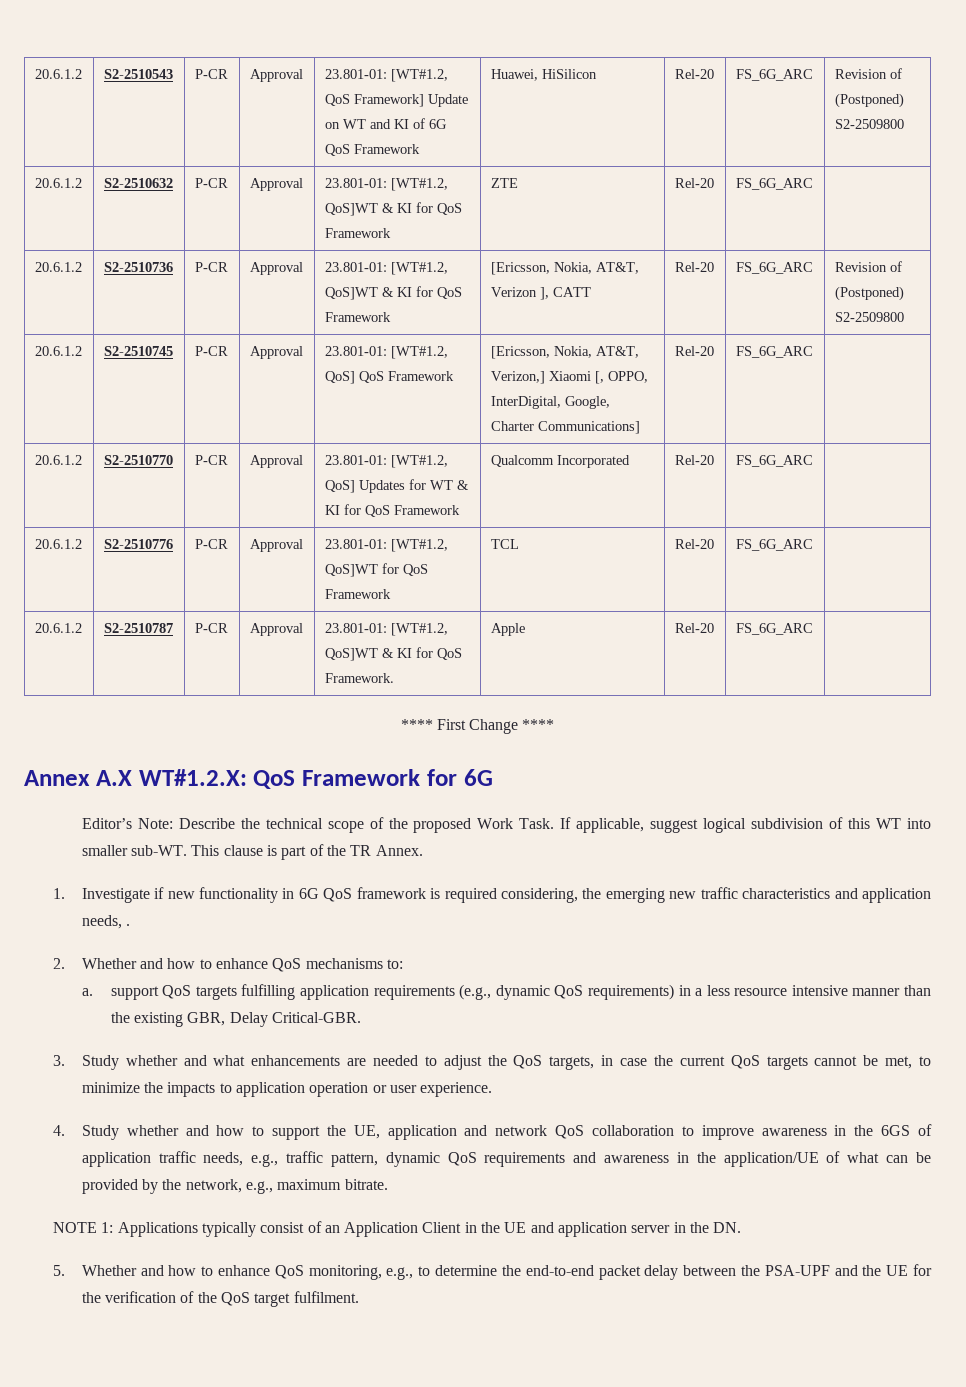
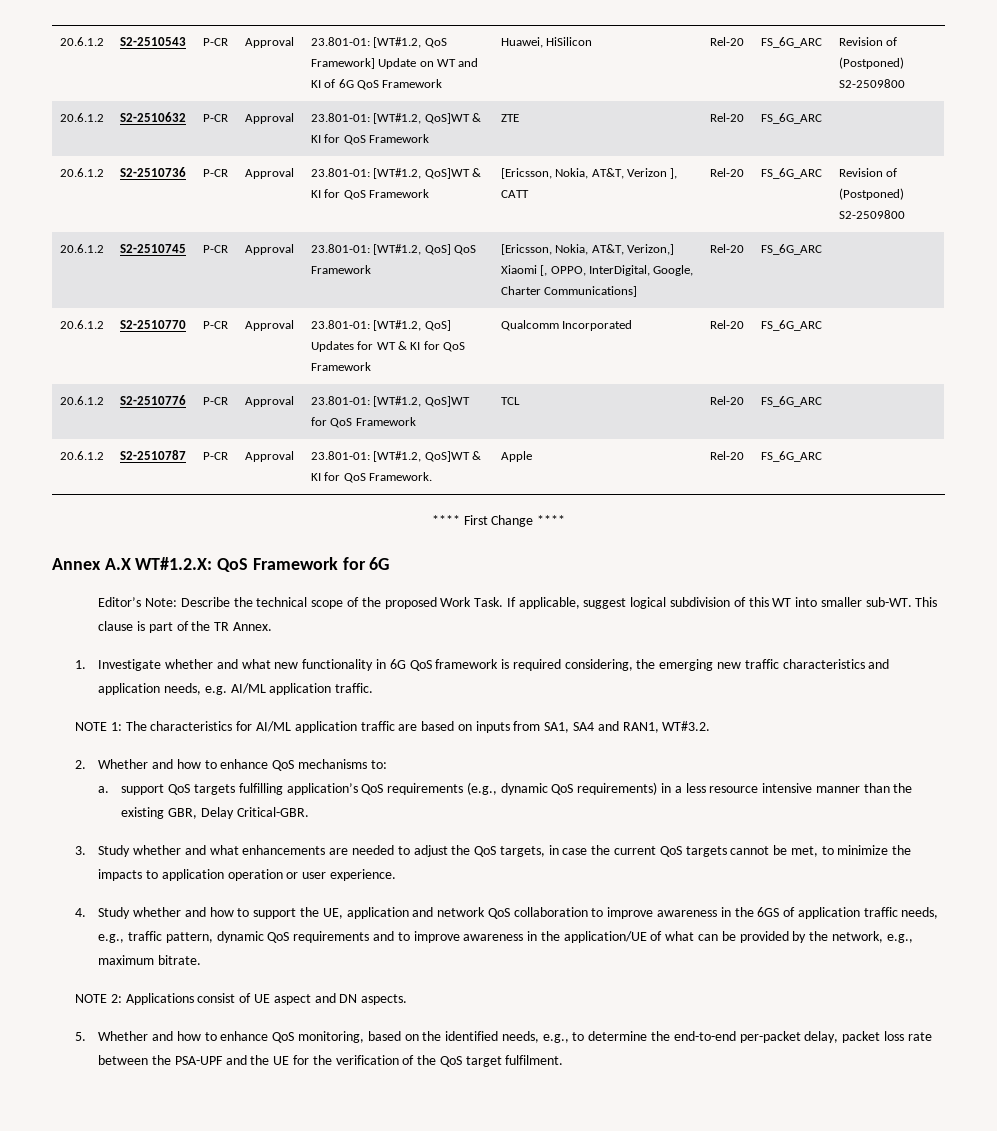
- 1. Investigate if new functionality in 6G QoS framework is required considering, the emerging new traffic characteristics and application needs, .
+ 1. Investigate whether and what new functionality in 6G QoS framework is required considering, the emerging new traffic characteristics and application needs, e.g. AI/ML application traffic.
+ NOTE 1: The characteristics for AI/ML application traffic are based on inputs from SA1, SA4 and RAN1, WT#3.2.
- a. support QoS targets fulfilling application requirements (e.g., dynamic QoS requirements) in a less resource intensive manner than the existing GBR, Delay Critical-GBR.
+ a. support QoS targets fulfilling application’s QoS requirements (e.g., dynamic QoS requirements) in a less resource intensive manner than the existing GBR, Delay Critical-GBR.
- 4. Study whether and how to support the UE, application and network QoS collaboration to improve awareness in the 6GS of application traffic needs, e.g., traffic pattern, dynamic QoS requirements and awareness in the application/UE of what can be provided by the network, e.g., maximum bitrate.
+ 4. Study whether and how to support the UE, application and network QoS collaboration to improve awareness in the 6GS of application traffic needs, e.g., traffic pattern, dynamic QoS requirements and to improve awareness in the application/UE of what can be provided by the network, e.g., maximum bitrate.
- NOTE 1: Applications typically consist of an Application Client in the UE and application server in the DN.
+ NOTE 2: Applications consist of UE aspect and DN aspects.
- 5. Whether and how to enhance QoS monitoring, e.g., to determine the end-to-end packet delay between the PSA-UPF and the UE for the verification of the QoS target fulfilment.
+ 5. Whether and how to enhance QoS monitoring, based on the identified needs, e.g., to determine the end-to-end per-packet delay, packet loss rate between the PSA-UPF and the UE for the verification of the QoS target fulfilment.

